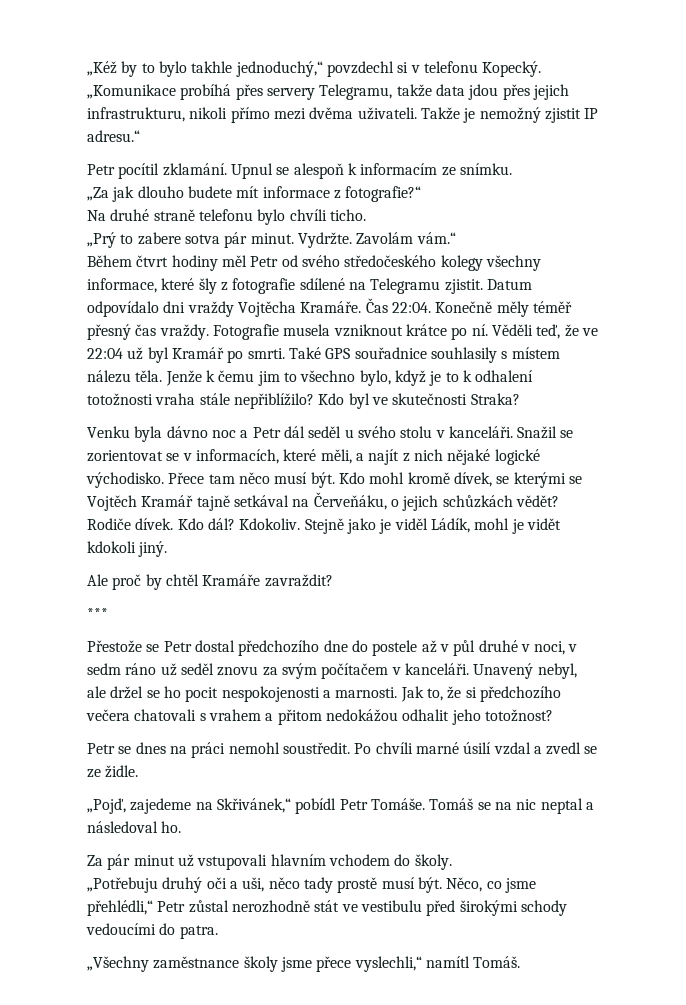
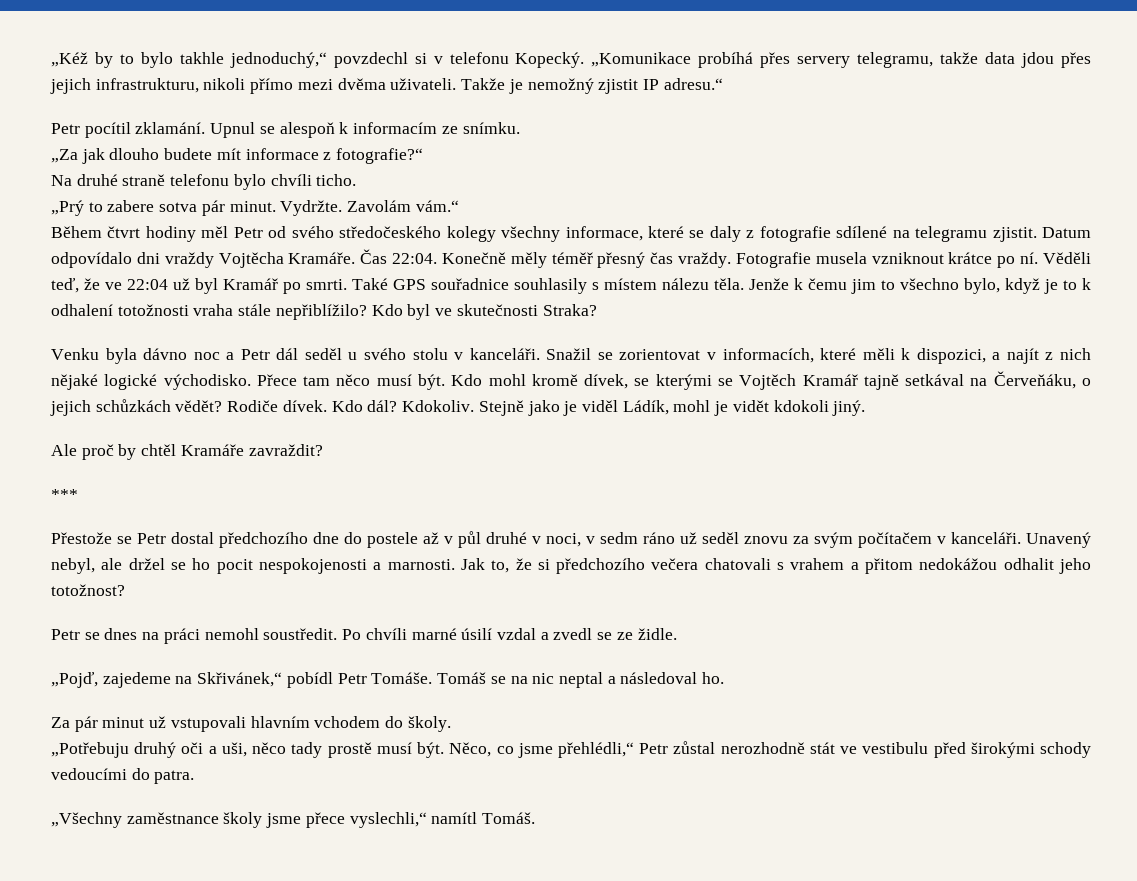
- „Komunikace probíhá přes servery Telegramu, takže data jdou přes jejich infrastrukturu, nikoli přímo mezi dvěma uživateli.
+ „Komunikace probíhá přes servery telegramu, takže data jdou přes jejich infrastrukturu, nikoli přímo mezi dvěma uživateli.
- Během čtvrt hodiny měl Petr od svého středočeského kolegy všechny informace, které šly z fotografie sdílené na Telegramu zjistit.
+ Během čtvrt hodiny měl Petr od svého středočeského kolegy všechny informace, které se daly z fotografie sdílené na telegramu zjistit.
- Snažil se zorientovat se v informacích, které měli, a najít z nich nějaké logické východisko.
+ Snažil se zorientovat v informacích, které měli k dispozici, a najít z nich nějaké logické východisko.

